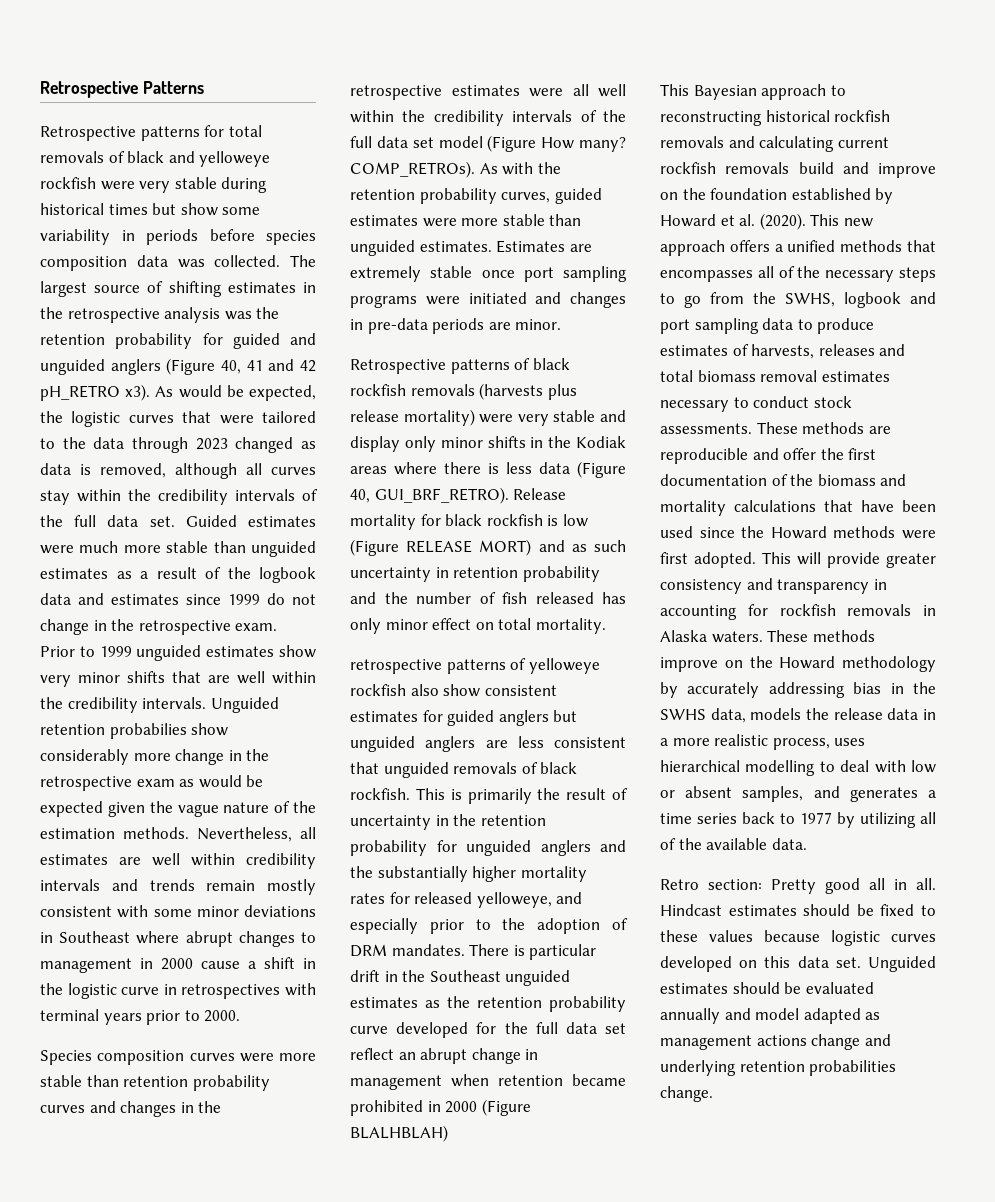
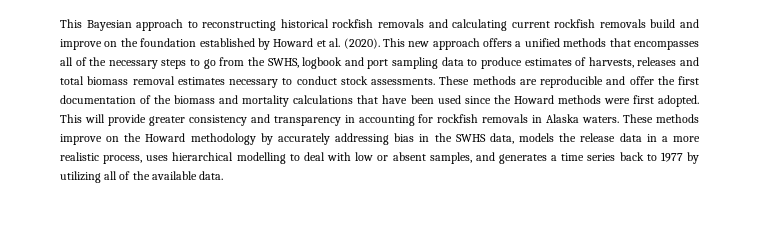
- Retrospective Patterns
- Retrospective patterns for total removals of black and yelloweye rockfish were very stable during historical times but show some variability in periods before species composition data was collected. The largest source of shifting estimates in the retrospective analysis was the retention probability for guided and unguided anglers (Figure 40, 41 and 42 pH_RETRO x3). As would be expected, the logistic curves that were tailored to the data through 2023 changed as data is removed, although all curves stay within the credibility intervals of the full data set. Guided estimates were much more stable than unguided estimates as a result of the logbook data and estimates since 1999 do not change in the retrospective exam. Prior to 1999 unguided estimates show very minor shifts that are well within the credibility intervals. Unguided retention probabilies show considerably more change in the retrospective exam as would be expected given the vague nature of the estimation methods. Nevertheless, all estimates are well within credibility intervals and trends remain mostly consistent with some minor deviations in Southeast where abrupt changes to management in 2000 cause a shift in the logistic curve in retrospectives with terminal years prior to 2000.
- Species composition curves were more stable than retention probability curves and changes in the retrospective estimates were all well within the credibility intervals of the full data set model (Figure How many? COMP_RETROs). As with the retention probability curves, guided estimates were more stable than unguided estimates. Estimates are extremely stable once port sampling programs were initiated and changes in pre-data periods are minor.
- Retrospective patterns of black rockfish removals (harvests plus release mortality) were very stable and display only minor shifts in the Kodiak areas where there is less data (Figure 40, GUI_BRF_RETRO). Release mortality for black rockfish is low (Figure RELEASE MORT) and as such uncertainty in retention probability and the number of fish released has only minor effect on total mortality.
- retrospective patterns of yelloweye rockfish also show consistent estimates for guided anglers but unguided anglers are less consistent that unguided removals of black rockfish. This is primarily the result of uncertainty in the retention probability for unguided anglers and the substantially higher mortality rates for released yelloweye, and especially prior to the adoption of DRM mandates. There is particular drift in the Southeast unguided estimates as the retention probability curve developed for the full data set reflect an abrupt change in management when retention became prohibited in 2000 (Figure BLALHBLAH)
- Retro section: Pretty good all in all. Hindcast estimates should be fixed to these values because logistic curves developed on this data set. Unguided estimates should be evaluated annually and model adapted as management actions change and underlying retention probabilities change.

